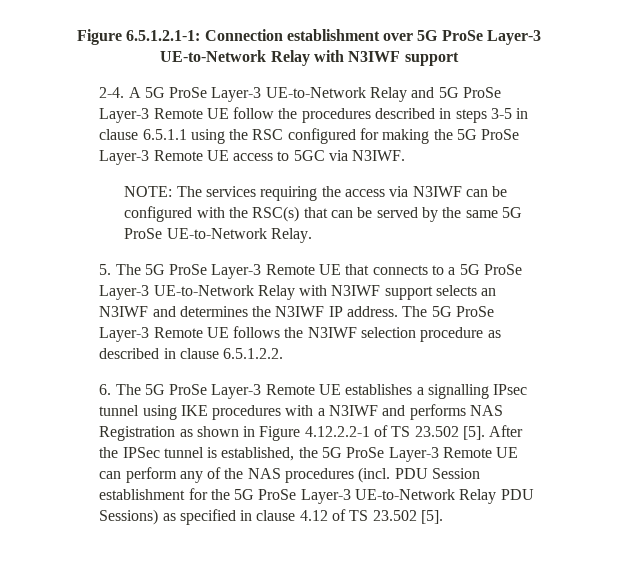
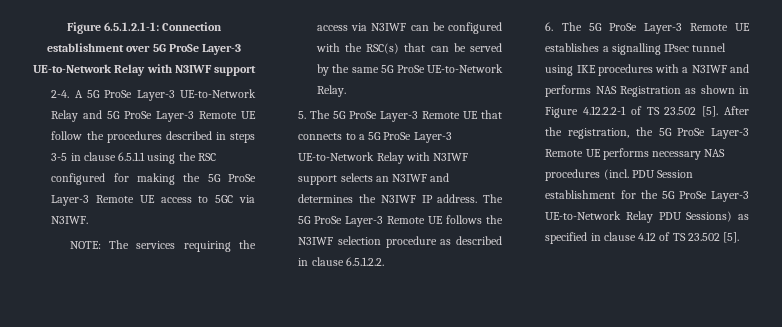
- After the IPSec tunnel is established, the 5G ProSe Layer-3 Remote UE can perform any of the NAS procedures (incl. PDU Session establishment for the 5G ProSe Layer-3 UE-to-Network Relay PDU Sessions) as specified in clause 4.12 of TS 23.502 [5].
+ After the registration, the 5G ProSe Layer-3 Remote UE performs necessary NAS procedures (incl. PDU Session establishment for the 5G ProSe Layer-3 UE-to-Network Relay PDU Sessions) as specified in clause 4.12 of TS 23.502 [5].

